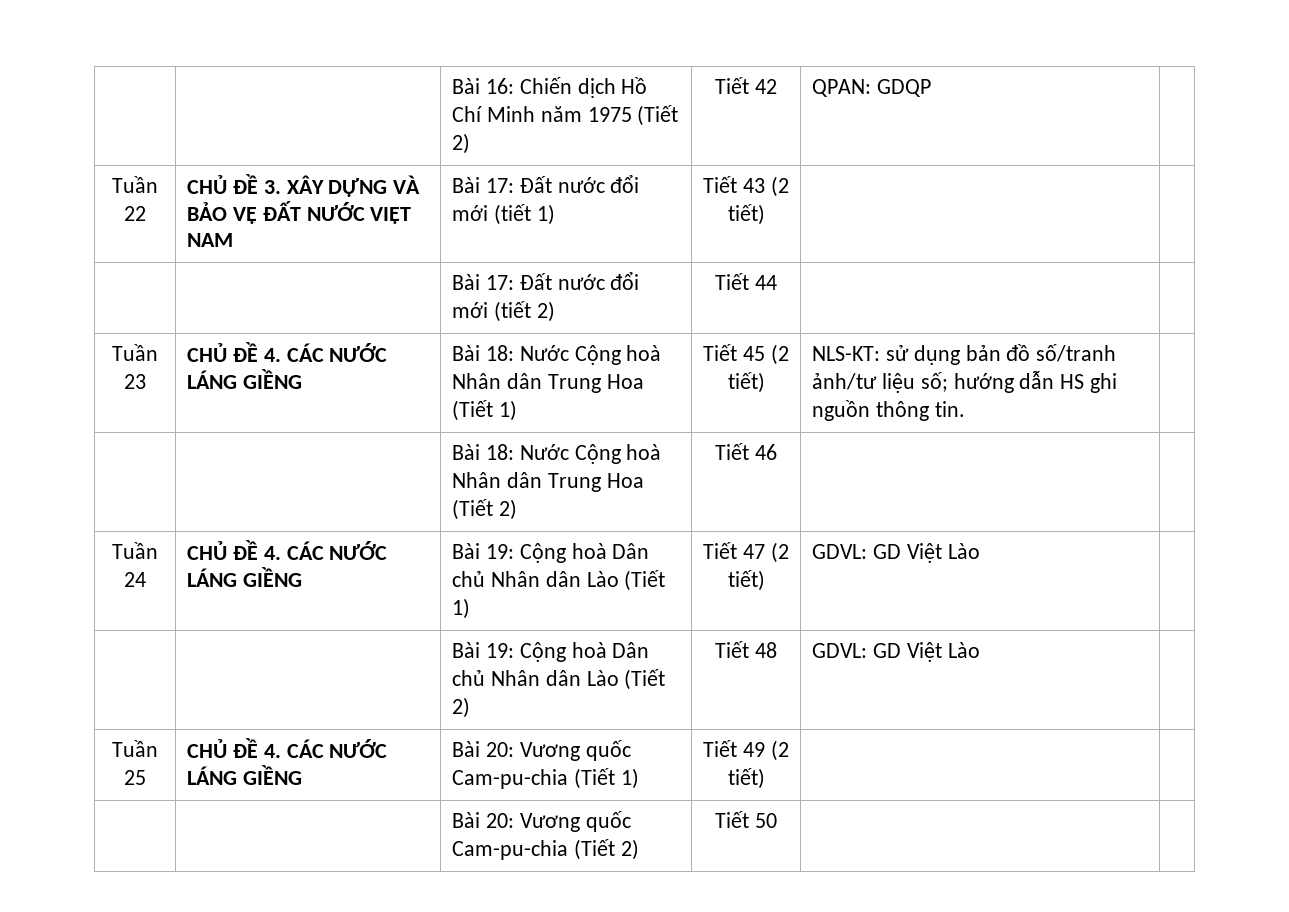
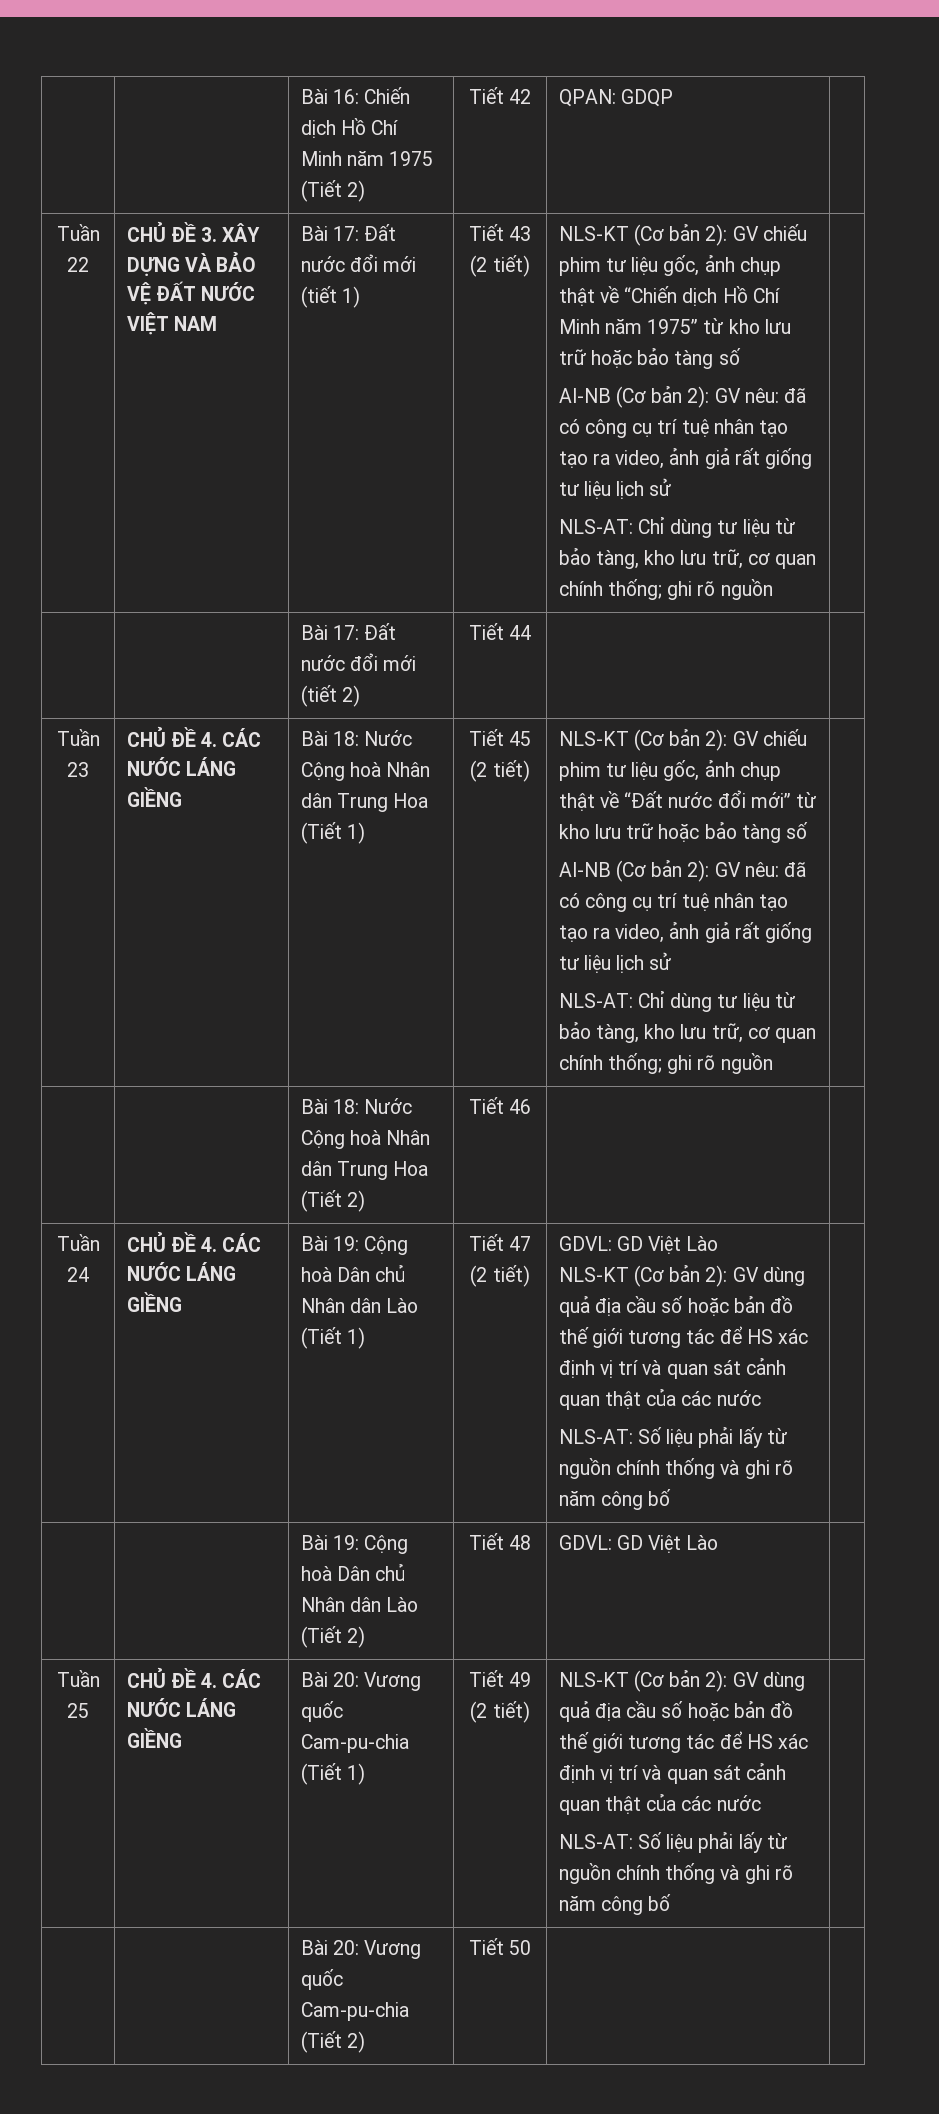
+ NLS-KT (Cơ bản 2): GV chiếu phim tư liệu gốc, ảnh chụp thật về “Chiến dịch Hồ Chí Minh năm 1975” từ kho lưu trữ hoặc bảo tàng số
+ AI-NB (Cơ bản 2): GV nêu: đã có công cụ trí tuệ nhân tạo tạo ra video, ảnh giả rất giống tư liệu lịch sử
+ NLS-AT: Chỉ dùng tư liệu từ bảo tàng, kho lưu trữ, cơ quan chính thống; ghi rõ nguồn
- NLS-KT: sử dụng bản đồ số/tranh ảnh/tư liệu số; hướng dẫn HS ghi nguồn thông tin.
+ NLS-KT (Cơ bản 2): GV chiếu phim tư liệu gốc, ảnh chụp thật về “Đất nước đổi mới” từ kho lưu trữ hoặc bảo tàng số
+ AI-NB (Cơ bản 2): GV nêu: đã có công cụ trí tuệ nhân tạo tạo ra video, ảnh giả rất giống tư liệu lịch sử
+ NLS-AT: Chỉ dùng tư liệu từ bảo tàng, kho lưu trữ, cơ quan chính thống; ghi rõ nguồn
  Tiết 47 (2 tiết) | GDVL: GD Việt Lào
+ NLS-KT (Cơ bản 2): GV dùng quả địa cầu số hoặc bản đồ thế giới tương tác để HS xác định vị trí và quan sát cảnh quan thật của các nước
+ NLS-AT: Số liệu phải lấy từ nguồn chính thống và ghi rõ năm công bố
- Tiết 49 (2 tiết)
+ Tiết 49 (2 tiết) | NLS-KT (Cơ bản 2): GV dùng quả địa cầu số hoặc bản đồ thế giới tương tác để HS xác định vị trí và quan sát cảnh quan thật của các nước
+ NLS-AT: Số liệu phải lấy từ nguồn chính thống và ghi rõ năm công bố

